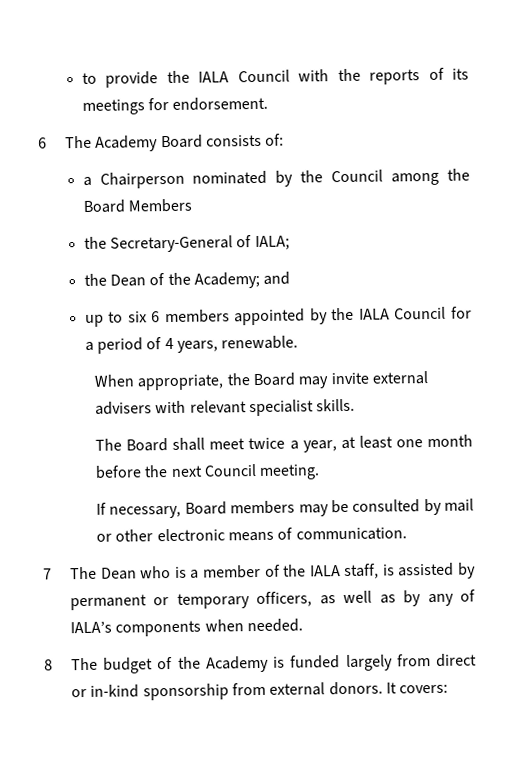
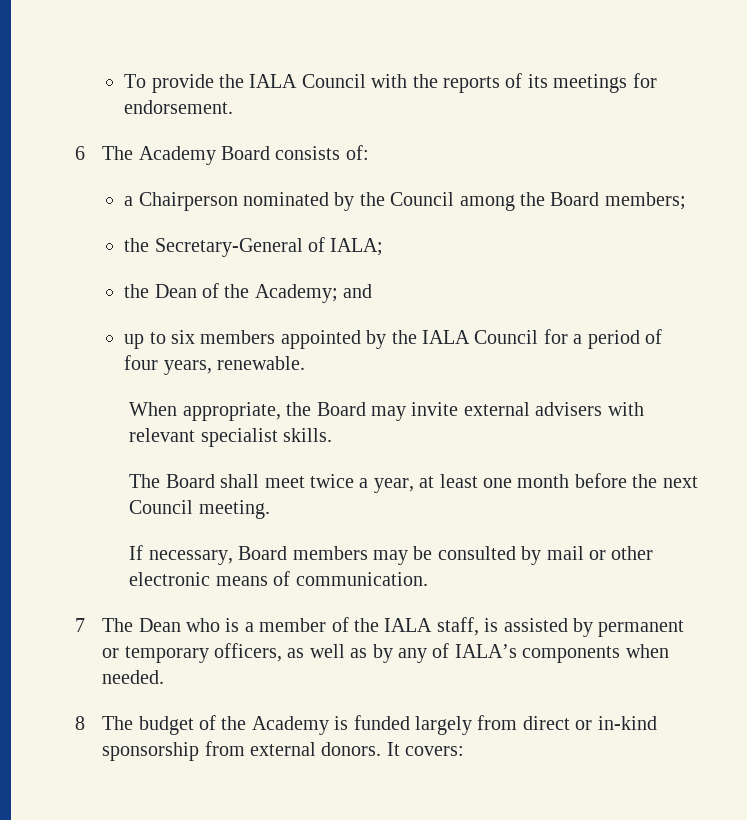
- to provide the IALA Council with the reports of its meetings for endorsement.
+ To provide the IALA Council with the reports of its meetings for endorsement.
- a Chairperson nominated by the Council among the Board Members
+ a Chairperson nominated by the Council among the Board members;
- up to six 6 members appointed by the IALA Council for a period of 4 years, renewable.
+ up to six members appointed by the IALA Council for a period of four years, renewable.

